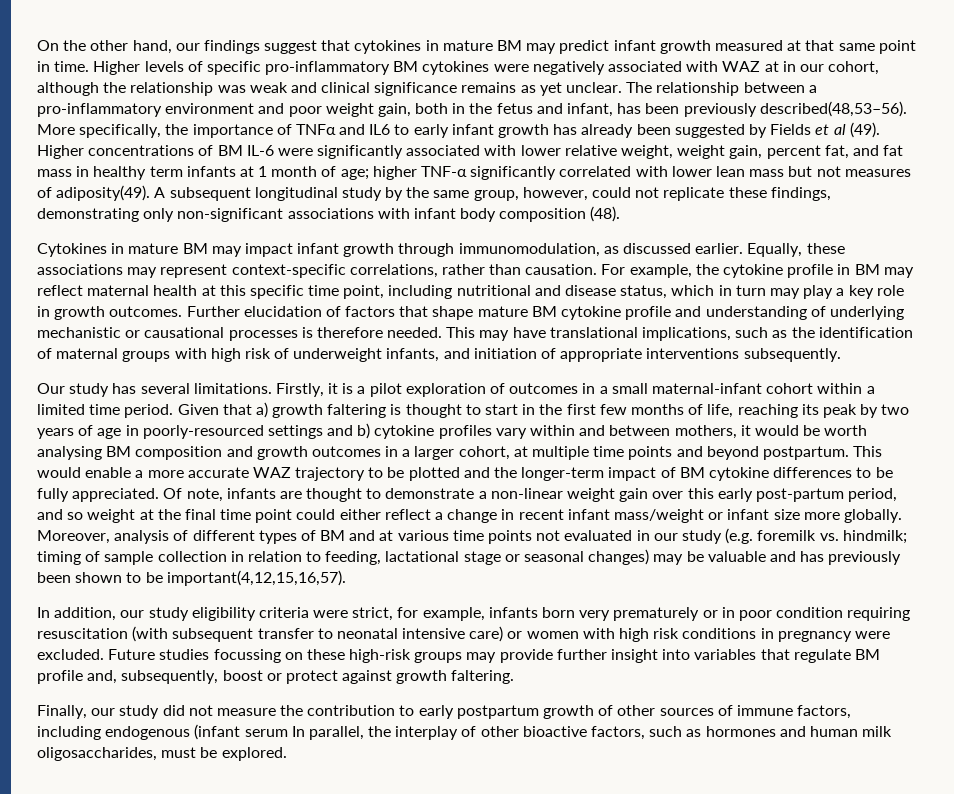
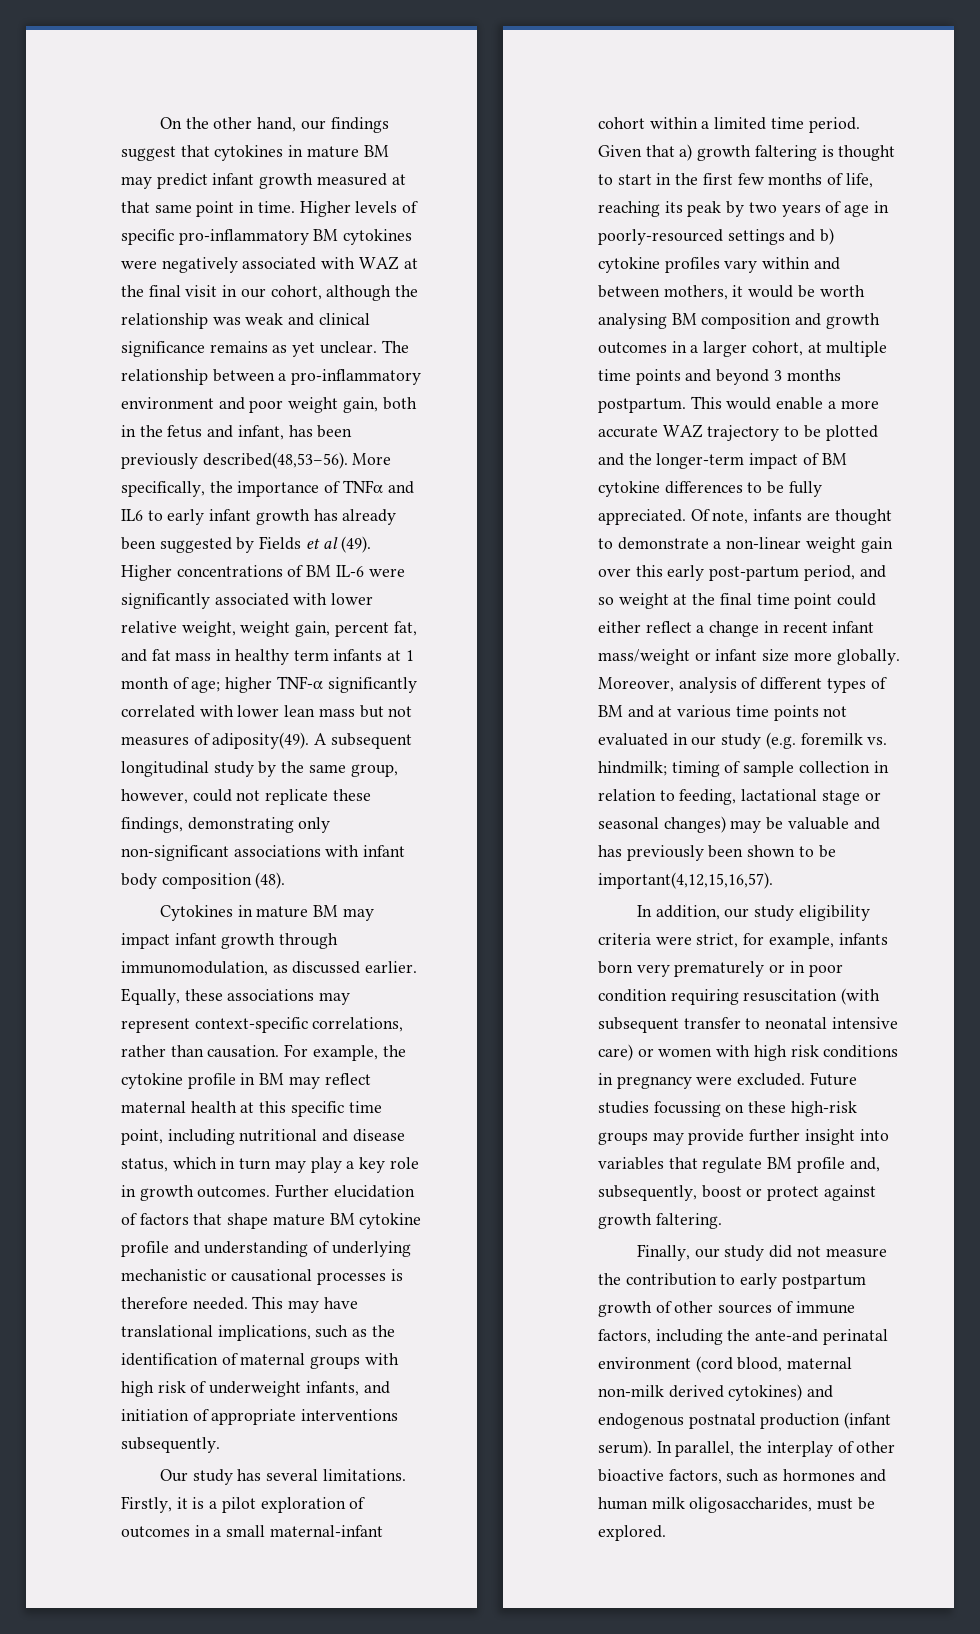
- Higher levels of specific pro-inflammatory BM cytokines were negatively associated with WAZ at in our cohort, although the relationship was weak and clinical significance remains as yet unclear.
+ Higher levels of specific pro-inflammatory BM cytokines were negatively associated with WAZ at the final visit in our cohort, although the relationship was weak and clinical significance remains as yet unclear.
- Given that a) growth faltering is thought to start in the first few months of life, reaching its peak by two years of age in poorly-resourced settings and b) cytokine profiles vary within and between mothers, it would be worth analysing BM composition and growth outcomes in a larger cohort, at multiple time points and beyond postpartum.
+ Given that a) growth faltering is thought to start in the first few months of life, reaching its peak by two years of age in poorly-resourced settings and b) cytokine profiles vary within and between mothers, it would be worth analysing BM composition and growth outcomes in a larger cohort, at multiple time points and beyond 3 months postpartum.
- Finally, our study did not measure the contribution to early postpartum growth of other sources of immune factors, including endogenous (infant serum In parallel, the interplay of other bioactive factors, such as hormones and human milk oligosaccharides, must be explored.
+ Finally, our study did not measure the contribution to early postpartum growth of other sources of immune factors, including the ante-and perinatal environment (cord blood, maternal non-milk derived cytokines) and endogenous postnatal production (infant serum). In parallel, the interplay of other bioactive factors, such as hormones and human milk oligosaccharides, must be explored.

